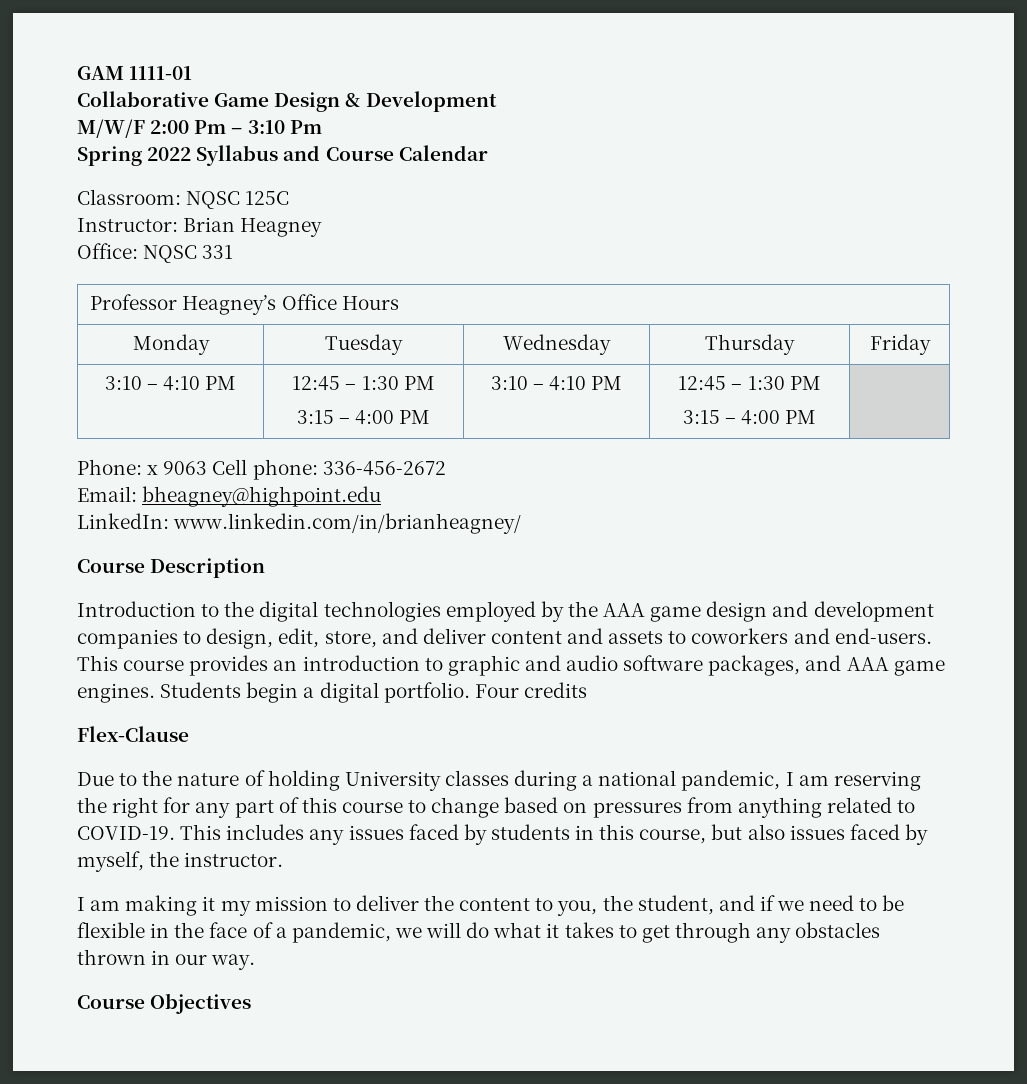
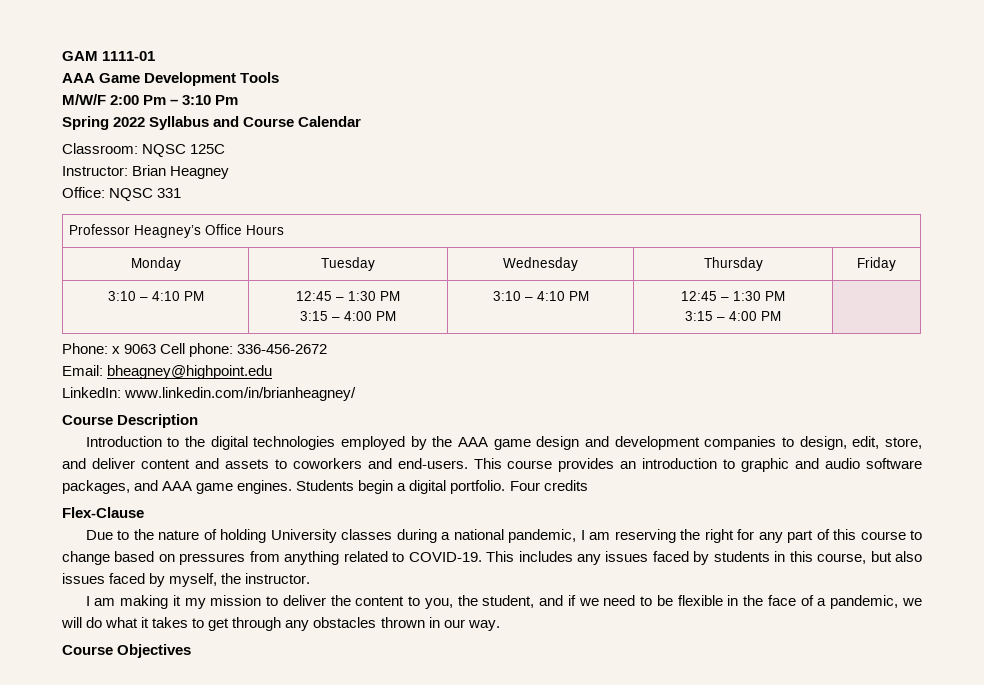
- Collaborative Game Design & Development
+ AAA Game Development Tools

